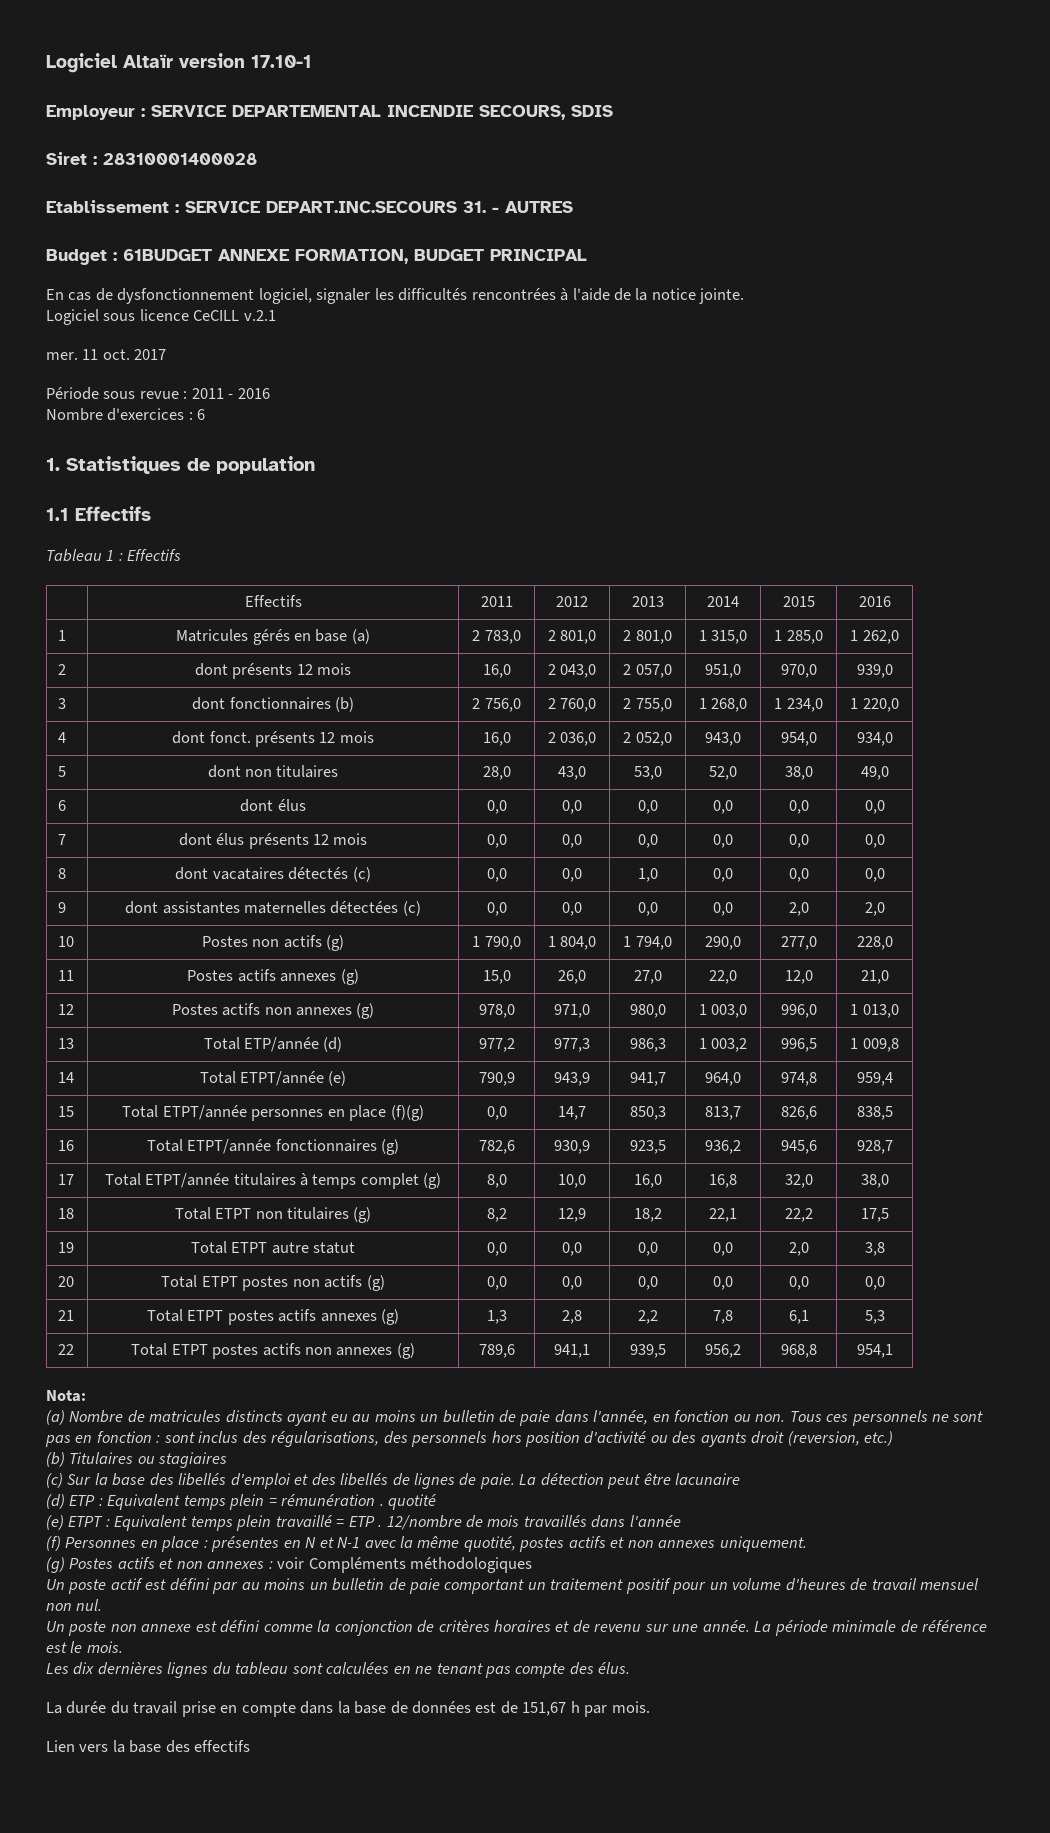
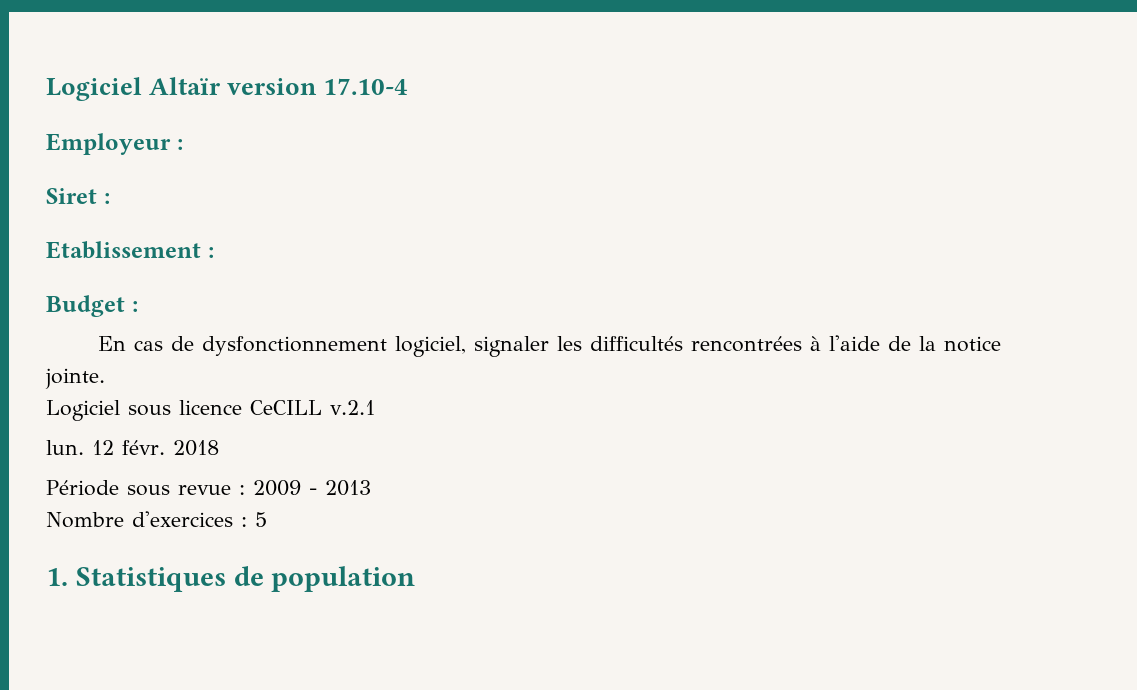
- Logiciel Altaïr version 17.10-1
+ Logiciel Altaïr version 17.10-4
- Employeur : SERVICE DEPARTEMENTAL INCENDIE SECOURS, SDIS
+ Employeur :
- Siret : 28310001400028
+ Siret :
- Etablissement : SERVICE DEPART.INC.SECOURS 31. - AUTRES
- Budget : 61BUDGET ANNEXE FORMATION, BUDGET PRINCIPAL
+ Etablissement :
+ Budget :
- mer. 11 oct. 2017
+ lun. 12 févr. 2018
- Période sous revue : 2011 - 2016
+ Période sous revue : 2009 - 2013
- Nombre d'exercices : 6
+ Nombre d'exercices : 5
- 1.1 Effectifs
- Tableau 1 : Effectifs
- | Effectifs | 2011 | 2012 | 2013 | 2014 | 2015 | 2016
- 1 | Matricules gérés en base (a) | 2 783,0 | 2 801,0 | 2 801,0 | 1 315,0 | 1 285,0 | 1 262,0
- 2 | dont présents 12 mois | 16,0 | 2 043,0 | 2 057,0 | 951,0 | 970,0 | 939,0
- 3 | dont fonctionnaires (b) | 2 756,0 | 2 760,0 | 2 755,0 | 1 268,0 | 1 234,0 | 1 220,0
- 4 | dont fonct. présents 12 mois | 16,0 | 2 036,0 | 2 052,0 | 943,0 | 954,0 | 934,0
- 5 | dont non titulaires | 28,0 | 43,0 | 53,0 | 52,0 | 38,0 | 49,0
- 6 | dont élus | 0,0 | 0,0 | 0,0 | 0,0 | 0,0 | 0,0
- 7 | dont élus présents 12 mois | 0,0 | 0,0 | 0,0 | 0,0 | 0,0 | 0,0
- 8 | dont vacataires détectés (c) | 0,0 | 0,0 | 1,0 | 0,0 | 0,0 | 0,0
- 9 | dont assistantes maternelles détectées (c) | 0,0 | 0,0 | 0,0 | 0,0 | 2,0 | 2,0
- 10 | Postes non actifs (g) | 1 790,0 | 1 804,0 | 1 794,0 | 290,0 | 277,0 | 228,0
- 11 | Postes actifs annexes (g) | 15,0 | 26,0 | 27,0 | 22,0 | 12,0 | 21,0
- 12 | Postes actifs non annexes (g) | 978,0 | 971,0 | 980,0 | 1 003,0 | 996,0 | 1 013,0
- 13 | Total ETP/année (d) | 977,2 | 977,3 | 986,3 | 1 003,2 | 996,5 | 1 009,8
- 14 | Total ETPT/année (e) | 790,9 | 943,9 | 941,7 | 964,0 | 974,8 | 959,4
- 15 | Total ETPT/année personnes en place (f)(g) | 0,0 | 14,7 | 850,3 | 813,7 | 826,6 | 838,5
- 16 | Total ETPT/année fonctionnaires (g) | 782,6 | 930,9 | 923,5 | 936,2 | 945,6 | 928,7
- 17 | Total ETPT/année titulaires à temps complet (g) | 8,0 | 10,0 | 16,0 | 16,8 | 32,0 | 38,0
- 18 | Total ETPT non titulaires (g) | 8,2 | 12,9 | 18,2 | 22,1 | 22,2 | 17,5
- 19 | Total ETPT autre statut | 0,0 | 0,0 | 0,0 | 0,0 | 2,0 | 3,8
- 20 | Total ETPT postes non actifs (g) | 0,0 | 0,0 | 0,0 | 0,0 | 0,0 | 0,0
- 21 | Total ETPT postes actifs annexes (g) | 1,3 | 2,8 | 2,2 | 7,8 | 6,1 | 5,3
- 22 | Total ETPT postes actifs non annexes (g) | 789,6 | 941,1 | 939,5 | 956,2 | 968,8 | 954,1
- Nota:
- (a) Nombre de matricules distincts ayant eu au moins un bulletin de paie dans l'année, en fonction ou non. Tous ces personnels ne sont pas en fonction : sont inclus des régularisations, des personnels hors position d'activité ou des ayants droit (reversion, etc.)
- (b) Titulaires ou stagiaires
- (c) Sur la base des libellés d'emploi et des libellés de lignes de paie. La détection peut être lacunaire
- (d) ETP : Equivalent temps plein = rémunération . quotité
- (e) ETPT : Equivalent temps plein travaillé = ETP . 12/nombre de mois travaillés dans l'année
- (f) Personnes en place : présentes en N et N-1 avec la même quotité, postes actifs et non annexes uniquement.
- (g) Postes actifs et non annexes : voir Compléments méthodologiques
- Un poste actif est défini par au moins un bulletin de paie comportant un traitement positif pour un volume d'heures de travail mensuel non nul.
- Un poste non annexe est défini comme la conjonction de critères horaires et de revenu sur une année. La période minimale de référence est le mois.
- Les dix dernières lignes du tableau sont calculées en ne tenant pas compte des élus.
- La durée du travail prise en compte dans la base de données est de 151,67 h par mois.
- Lien vers la base des effectifs

